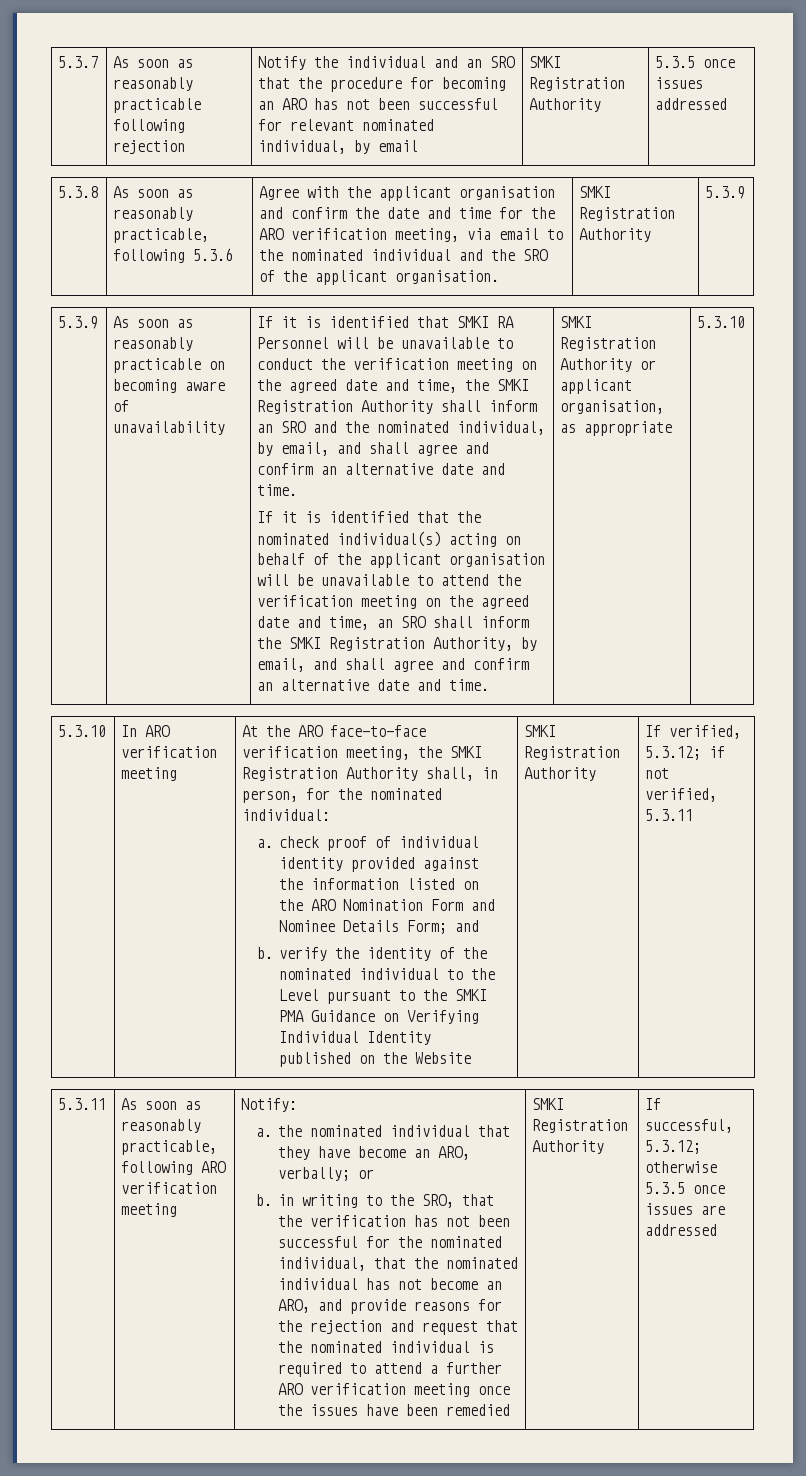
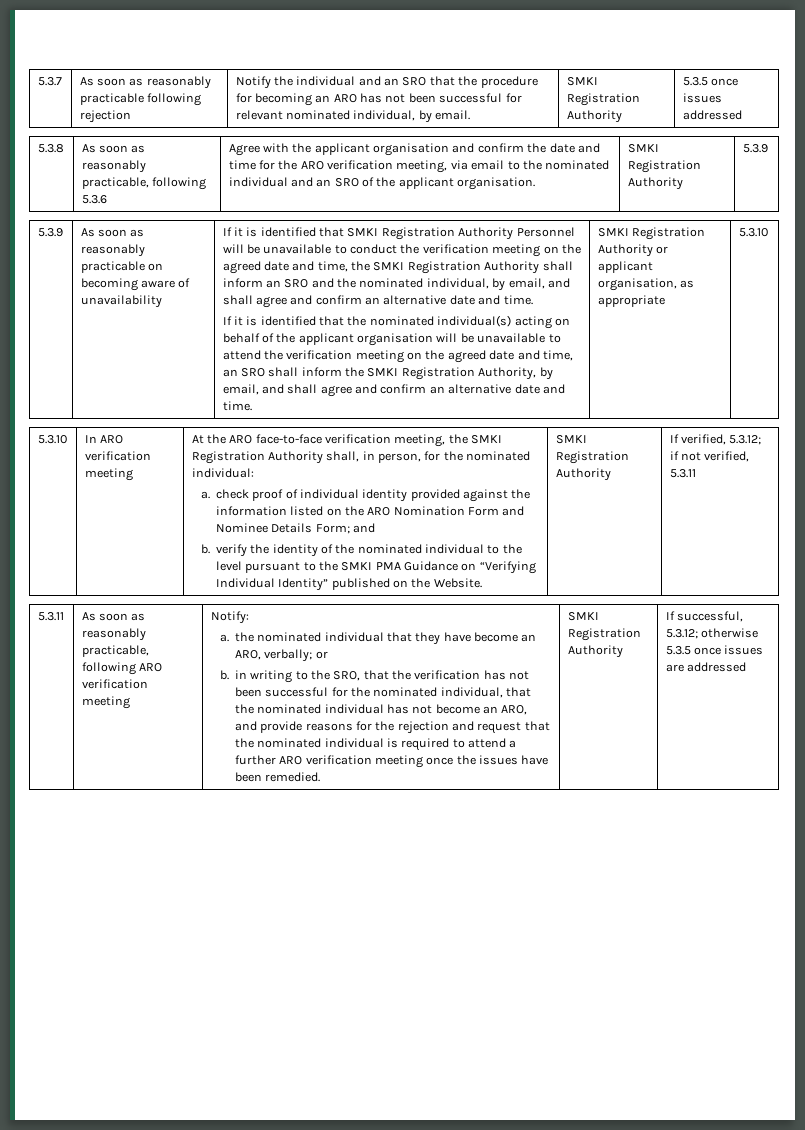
- 5.3.7 | As soon as reasonably practicable following rejection | Notify the individual and an SRO that the procedure for becoming an ARO has not been successful for relevant nominated individual, by email | SMKI Registration Authority | 5.3.5 once issues addressed
+ 5.3.7 | As soon as reasonably practicable following rejection | Notify the individual and an SRO that the procedure for becoming an ARO has not been successful for relevant nominated individual, by email. | SMKI Registration Authority | 5.3.5 once issues addressed
- Agree with the applicant organisation and confirm the date and time for the ARO verification meeting, via email to the nominated individual and the SRO of the applicant organisation.
+ Agree with the applicant organisation and confirm the date and time for the ARO verification meeting, via email to the nominated individual and an SRO of the applicant organisation.
- If it is identified that SMKI RA Personnel will be unavailable to conduct the verification meeting on the agreed date and time, the SMKI Registration Authority shall inform an SRO and the nominated individual, by email, and shall agree and confirm an alternative date and time.
+ If it is identified that SMKI Registration Authority Personnel will be unavailable to conduct the verification meeting on the agreed date and time, the SMKI Registration Authority shall inform an SRO and the nominated individual, by email, and shall agree and confirm an alternative date and time.
- b. verify the identity of the nominated individual to the Level pursuant to the SMKI PMA Guidance on Verifying Individual Identity published on the Website
+ b. verify the identity of the nominated individual to the level pursuant to the SMKI PMA Guidance on “Verifying Individual Identity” published on the Website.
- b. in writing to the SRO, that the verification has not been successful for the nominated individual, that the nominated individual has not become an ARO, and provide reasons for the rejection and request that the nominated individual is required to attend a further ARO verification meeting once the issues have been remedied
+ b. in writing to the SRO, that the verification has not been successful for the nominated individual, that the nominated individual has not become an ARO, and provide reasons for the rejection and request that the nominated individual is required to attend a further ARO verification meeting once the issues have been remedied.

